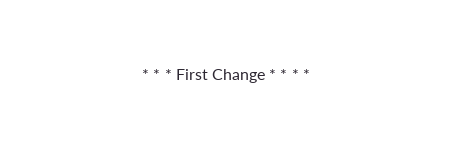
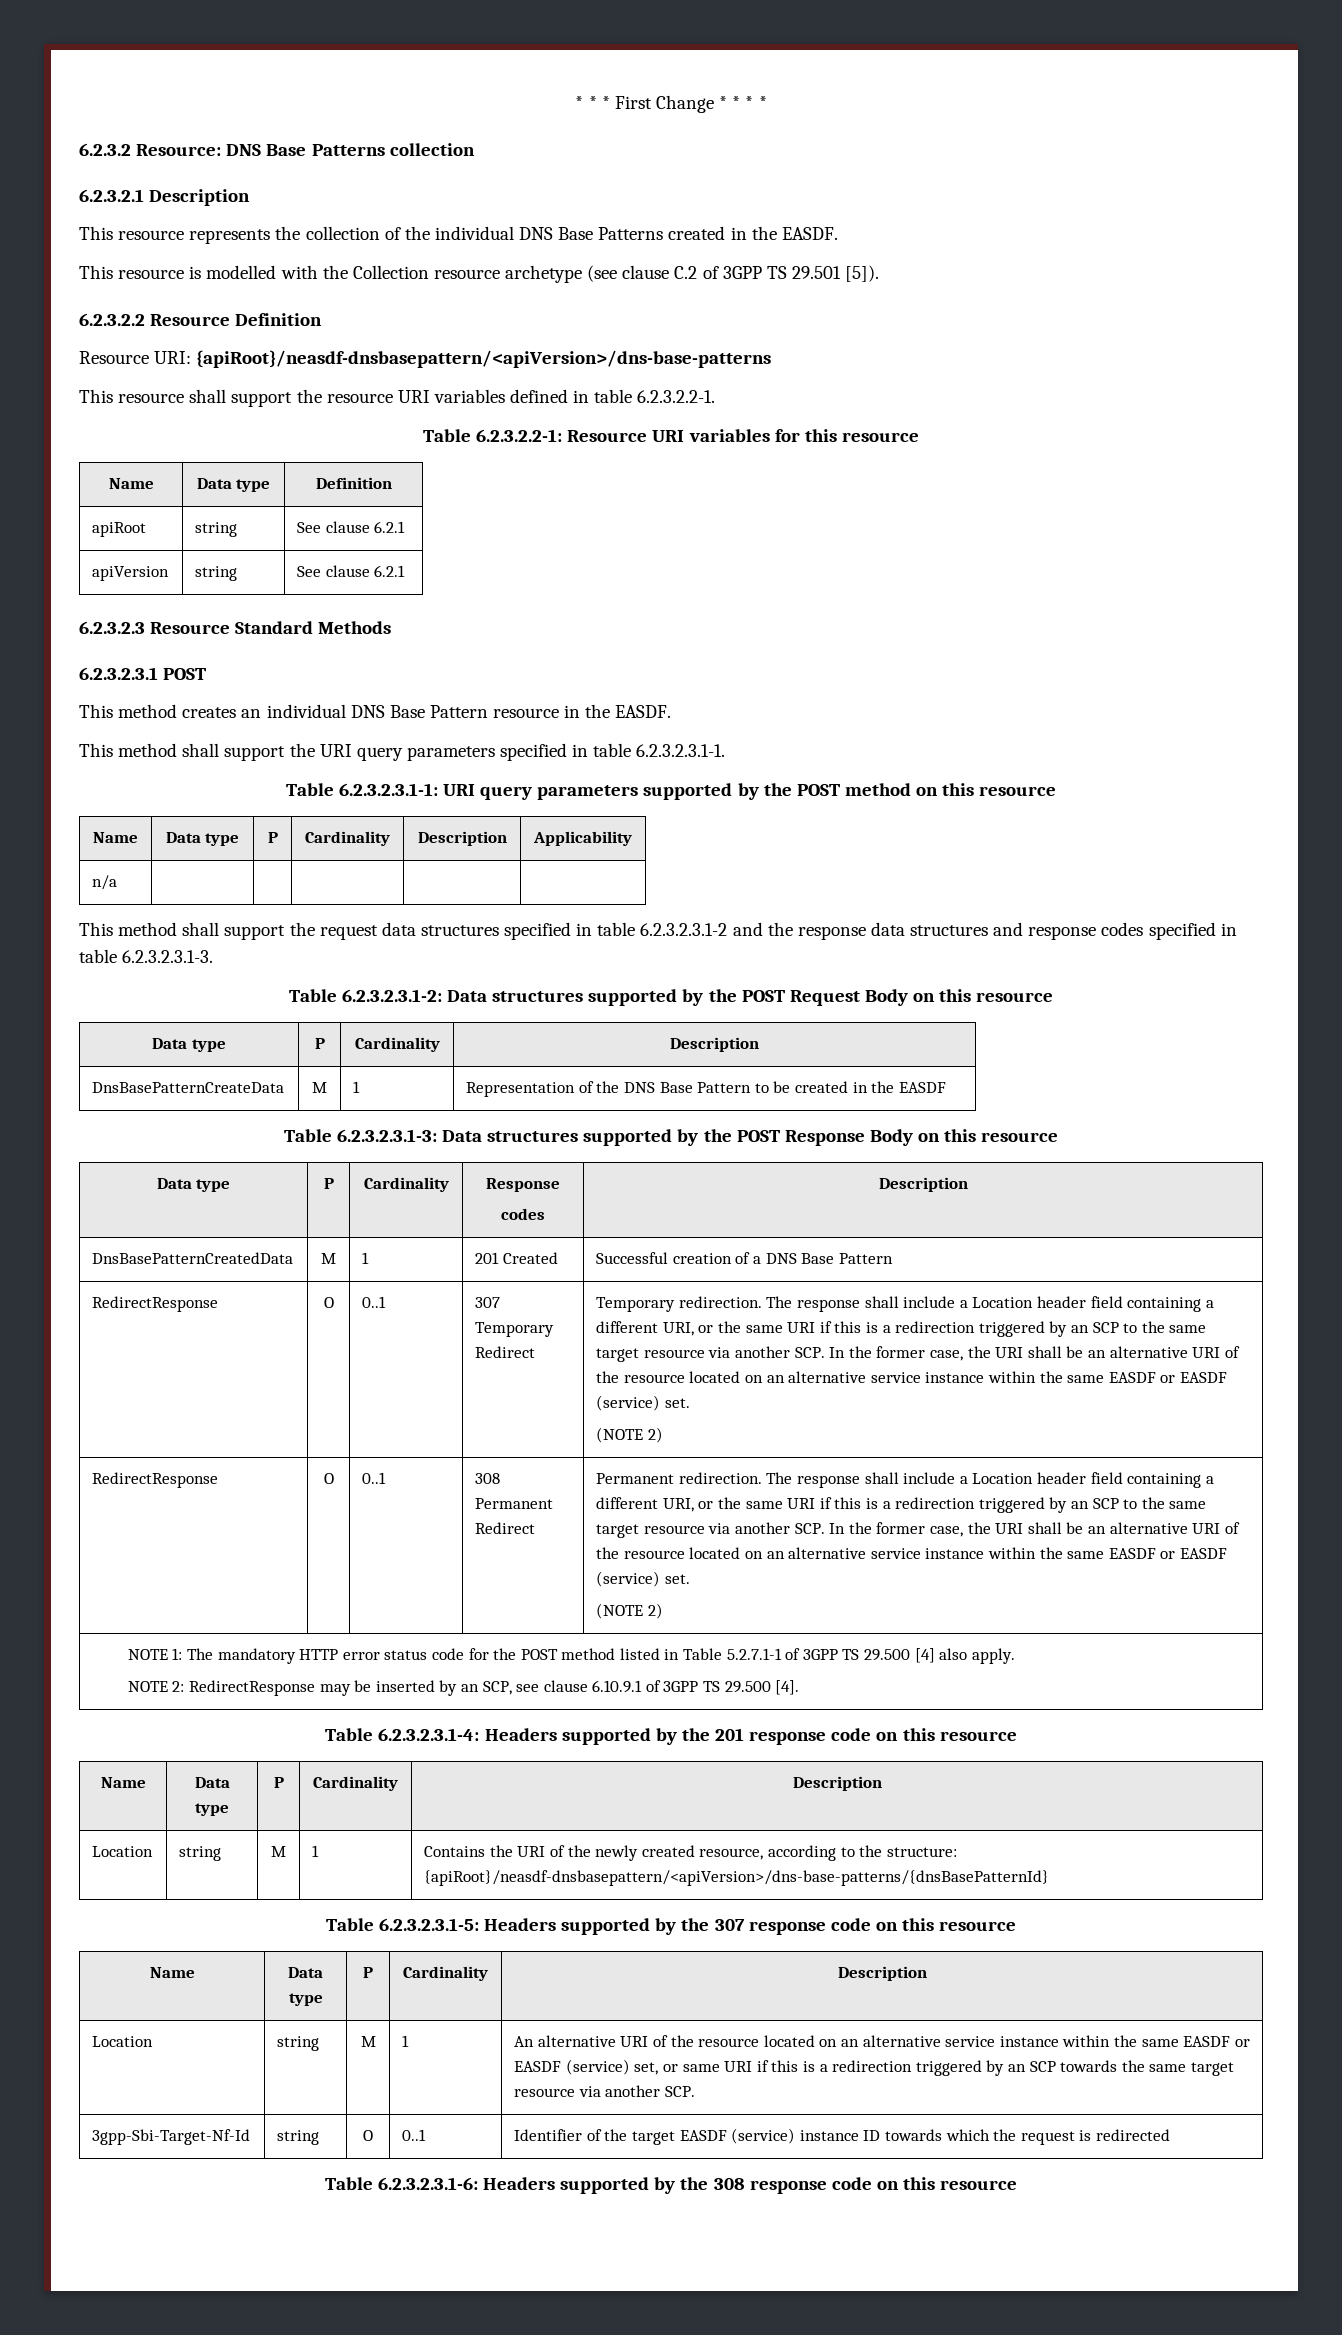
+ 6.2.3.2 Resource: DNS Base Patterns collection
+ 6.2.3.2.1 Description
+ This resource represents the collection of the individual DNS Base Patterns created in the EASDF.
+ This resource is modelled with the Collection resource archetype (see clause C.2 of 3GPP TS 29.501 [5]).
+ 6.2.3.2.2 Resource Definition
+ Resource URI: {apiRoot}/neasdf-dnsbasepattern/<apiVersion>/dns-base-patterns
+ This resource shall support the resource URI variables defined in table 6.2.3.2.2-1.
+ Table 6.2.3.2.2-1: Resource URI variables for this resource
+ Name | Data type | Definition
+ apiRoot | string | See clause 6.2.1
+ apiVersion | string | See clause 6.2.1
+ 6.2.3.2.3 Resource Standard Methods
+ 6.2.3.2.3.1 POST
+ This method creates an individual DNS Base Pattern resource in the EASDF.
+ This method shall support the URI query parameters specified in table 6.2.3.2.3.1-1.
+ Table 6.2.3.2.3.1-1: URI query parameters supported by the POST method on this resource
+ Name | Data type | P | Cardinality | Description | Applicability
+ n/a | | | | |
+ This method shall support the request data structures specified in table 6.2.3.2.3.1-2 and the response data structures and response codes specified in table 6.2.3.2.3.1-3.
+ Table 6.2.3.2.3.1-2: Data structures supported by the POST Request Body on this resource
+ Data type | P | Cardinality | Description
+ DnsBasePatternCreateData | M | 1 | Representation of the DNS Base Pattern to be created in the EASDF
+ Table 6.2.3.2.3.1-3: Data structures supported by the POST Response Body on this resource
+ Data type | P | Cardinality | Response
+ codes | Description
+ DnsBasePatternCreatedData | M | 1 | 201 Created | Successful creation of a DNS Base Pattern
+ RedirectResponse | O | 0..1 | 307 Temporary Redirect | Temporary redirection. The response shall include a Location header field containing a different URI, or the same URI if this is a redirection triggered by an SCP to the same target resource via another SCP. In the former case, the URI shall be an alternative URI of the resource located on an alternative service instance within the same EASDF or EASDF (service) set.
+ (NOTE 2)
+ RedirectResponse | O | 0..1 | 308 Permanent Redirect | Permanent redirection. The response shall include a Location header field containing a different URI, or the same URI if this is a redirection triggered by an SCP to the same target resource via another SCP. In the former case, the URI shall be an alternative URI of the resource located on an alternative service instance within the same EASDF or EASDF (service) set.
+ (NOTE 2)
+ NOTE 1: The mandatory HTTP error status code for the POST method listed in Table 5.2.7.1-1 of 3GPP TS 29.500 [4] also apply.
+ NOTE 2: RedirectResponse may be inserted by an SCP, see clause 6.10.9.1 of 3GPP TS 29.500 [4].
+ Table 6.2.3.2.3.1-4: Headers supported by the 201 response code on this resource
+ Name | Data type | P | Cardinality | Description
+ Location | string | M | 1 | Contains the URI of the newly created resource, according to the structure: {apiRoot}/neasdf-dnsbasepattern/<apiVersion>/dns-base-patterns/{dnsBasePatternId}
+ Table 6.2.3.2.3.1-5: Headers supported by the 307 response code on this resource
+ Name | Data type | P | Cardinality | Description
+ Location | string | M | 1 | An alternative URI of the resource located on an alternative service instance within the same EASDF or EASDF (service) set, or same URI if this is a redirection triggered by an SCP towards the same target resource via another SCP.
+ 3gpp-Sbi-Target-Nf-Id | string | O | 0..1 | Identifier of the target EASDF (service) instance ID towards which the request is redirected
+ Table 6.2.3.2.3.1-6: Headers supported by the 308 response code on this resource

